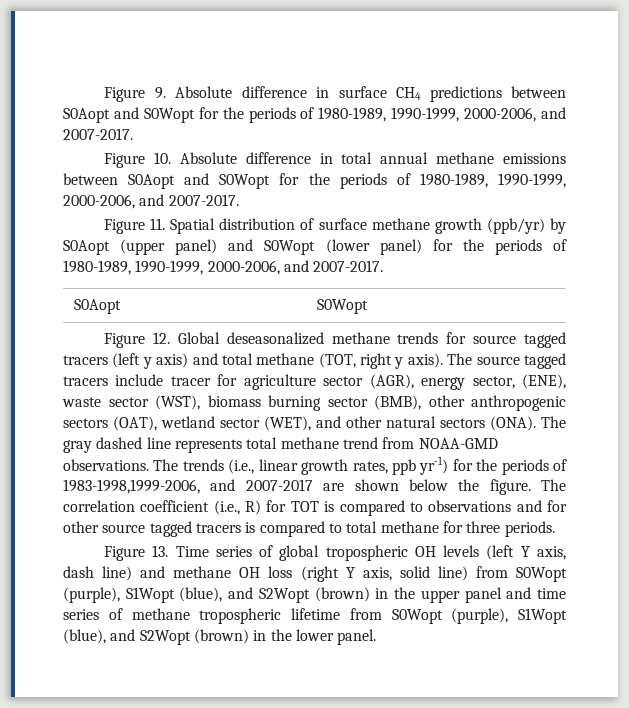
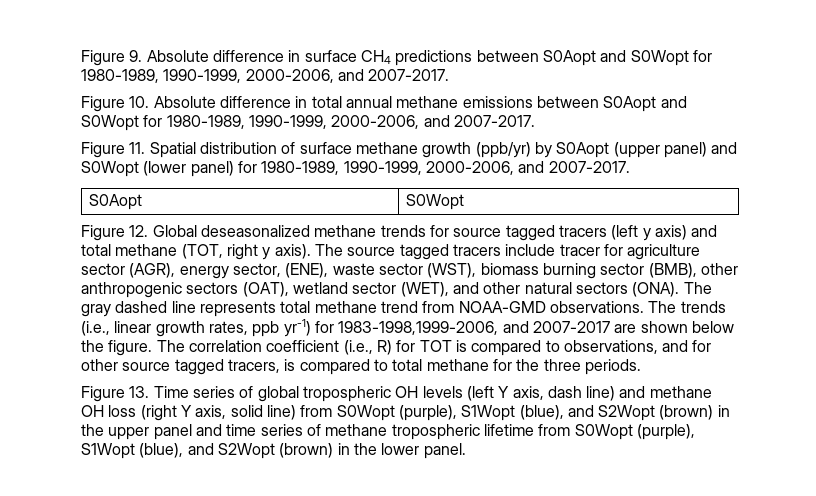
- Figure 9. Absolute difference in surface CH4 predictions between S0Aopt and S0Wopt for the periods of 1980-1989, 1990-1999, 2000-2006, and 2007-2017.
+ Figure 9. Absolute difference in surface CH4 predictions between S0Aopt and S0Wopt for 1980-1989, 1990-1999, 2000-2006, and 2007-2017.
- Figure 10. Absolute difference in total annual methane emissions between S0Aopt and S0Wopt for the periods of 1980-1989, 1990-1999, 2000-2006, and 2007-2017.
+ Figure 10. Absolute difference in total annual methane emissions between S0Aopt and S0Wopt for 1980-1989, 1990-1999, 2000-2006, and 2007-2017.
- Figure 11. Spatial distribution of surface methane growth (ppb/yr) by S0Aopt (upper panel) and S0Wopt (lower panel) for the periods of 1980-1989, 1990-1999, 2000-2006, and 2007-2017.
+ Figure 11. Spatial distribution of surface methane growth (ppb/yr) by S0Aopt (upper panel) and S0Wopt (lower panel) for 1980-1989, 1990-1999, 2000-2006, and 2007-2017.
- The trends (i.e., linear growth rates, ppb yr-1) for the periods of 1983-1998,1999-2006, and 2007-2017 are shown below the figure.
+ The trends (i.e., linear growth rates, ppb yr-1) for 1983-1998,1999-2006, and 2007-2017 are shown below the figure.
- The correlation coefficient (i.e., R) for TOT is compared to observations and for other source tagged tracers is compared to total methane for three periods.
+ The correlation coefficient (i.e., R) for TOT is compared to observations, and for other source tagged tracers, is compared to total methane for the three periods.

